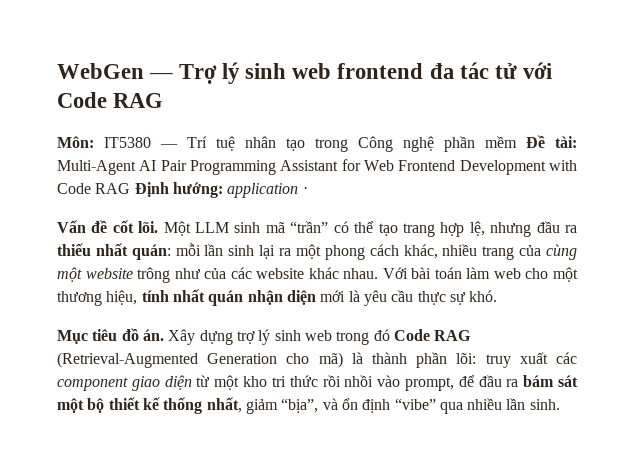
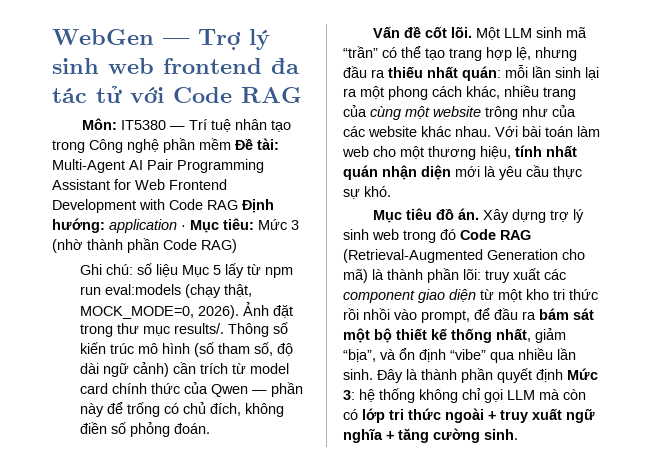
- Môn: IT5380 — Trí tuệ nhân tạo trong Công nghệ phần mềm Đề tài: Multi-Agent AI Pair Programming Assistant for Web Frontend Development with Code RAG Định hướng: application ·
+ Môn: IT5380 — Trí tuệ nhân tạo trong Công nghệ phần mềm Đề tài: Multi-Agent AI Pair Programming Assistant for Web Frontend Development with Code RAG Định hướng: application · Mục tiêu: Mức 3 (nhờ thành phần Code RAG)
+ Ghi chú: số liệu Mục 5 lấy từ npm run eval:models (chạy thật, MOCK_MODE=0, 2026). Ảnh đặt trong thư mục results/. Thông số kiến trúc mô hình (số tham số, độ dài ngữ cảnh) cần trích từ model card chính thức của Qwen — phần này để trống có chủ đích, không điền số phỏng đoán.
+ Đây là thành phần quyết định Mức 3: hệ thống không chỉ gọi LLM mà còn có lớp tri thức ngoài + truy xuất ngữ nghĩa + tăng cường sinh.

